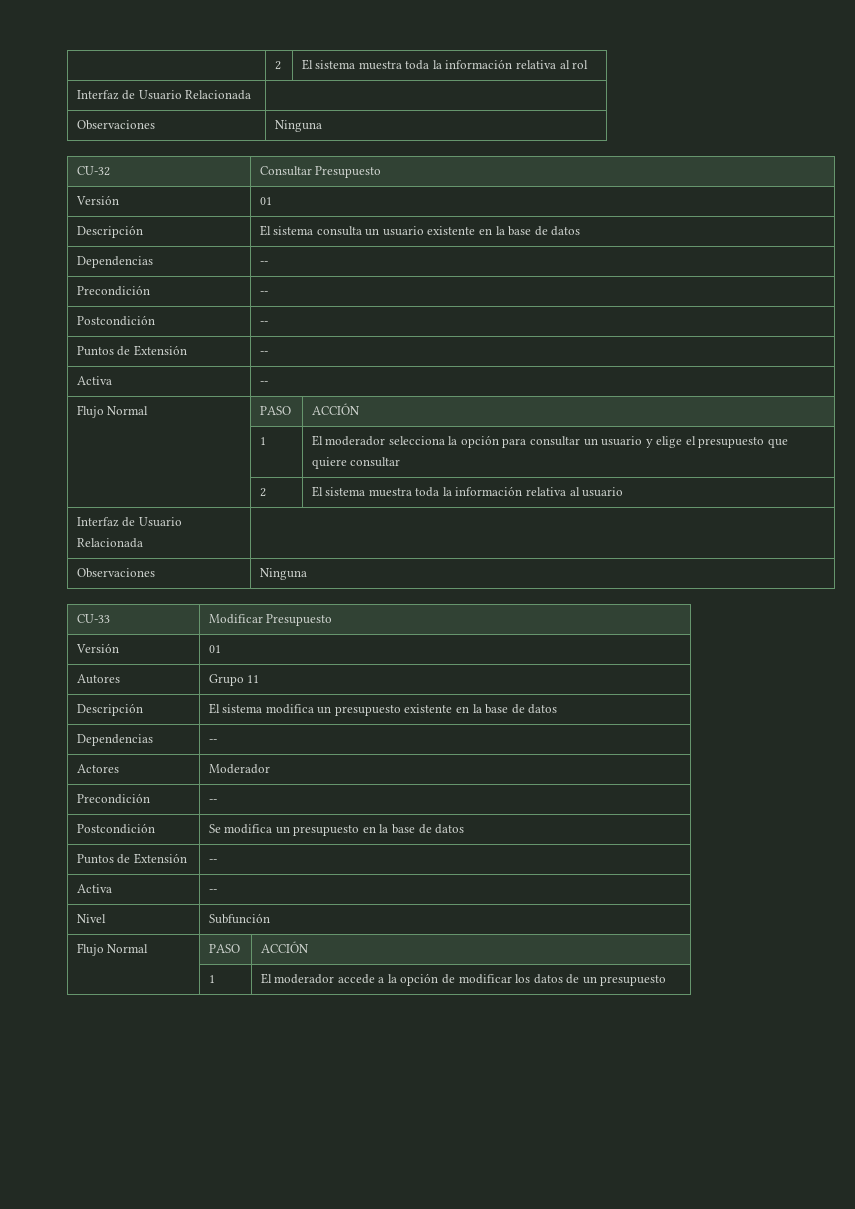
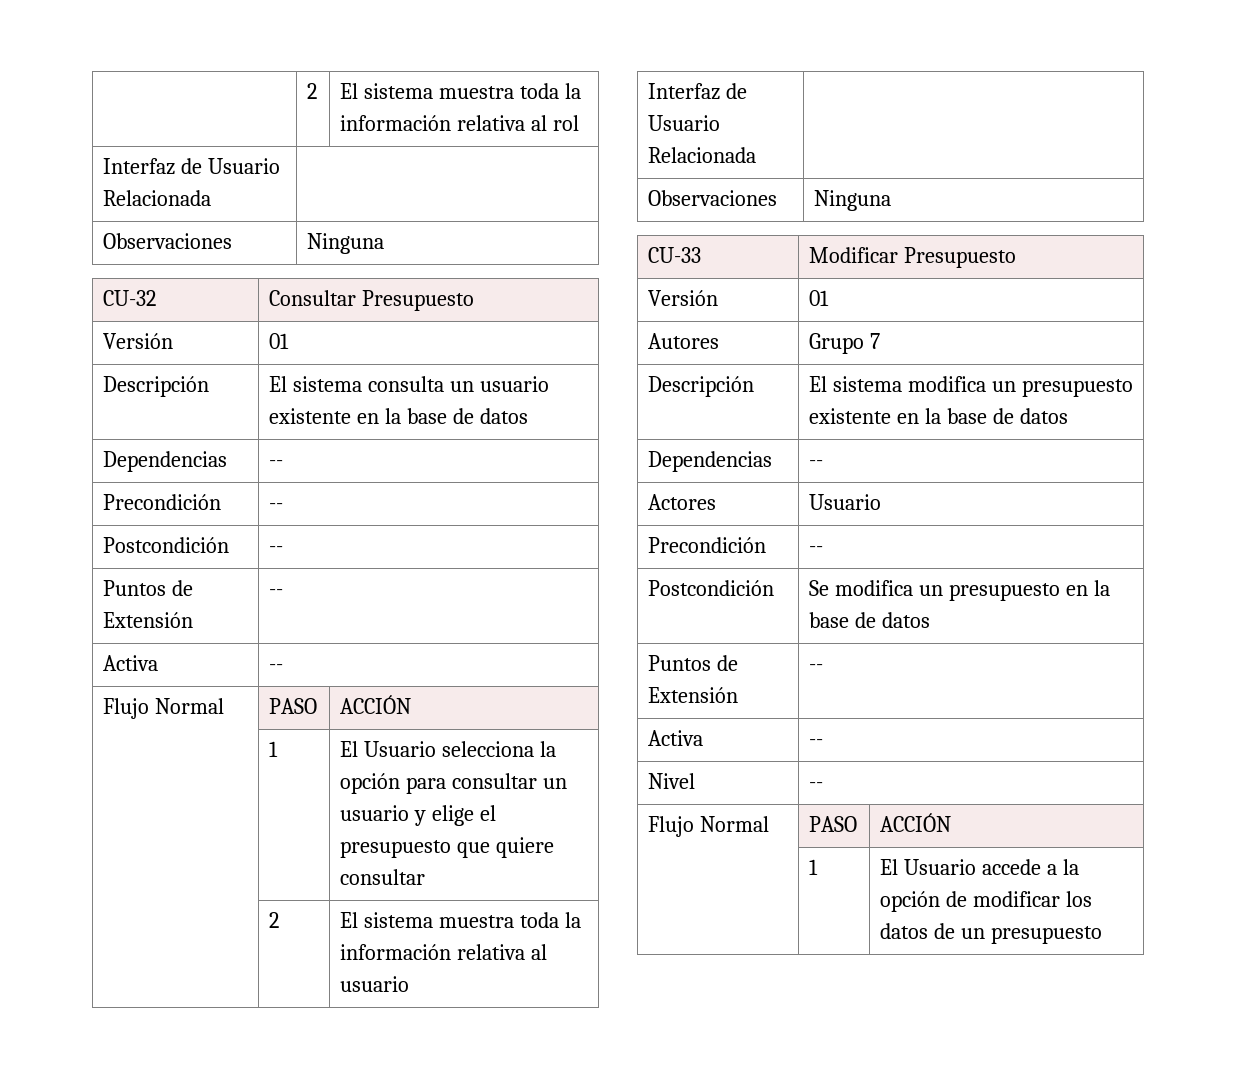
- | 1 | El moderador selecciona la opción para consultar un usuario y elige el presupuesto que quiere consultar
+ | 1 | El Usuario selecciona la opción para consultar un usuario y elige el presupuesto que quiere consultar
- Autores | Grupo 11
+ Autores | Grupo 7
- Actores | Moderador
+ Actores | Usuario
- Nivel | Subfunción
+ Nivel | --
  Flujo Normal | PASO | ACCIÓN
- | 1 | El moderador accede a la opción de modificar los datos de un presupuesto
+ | 1 | El Usuario accede a la opción de modificar los datos de un presupuesto

